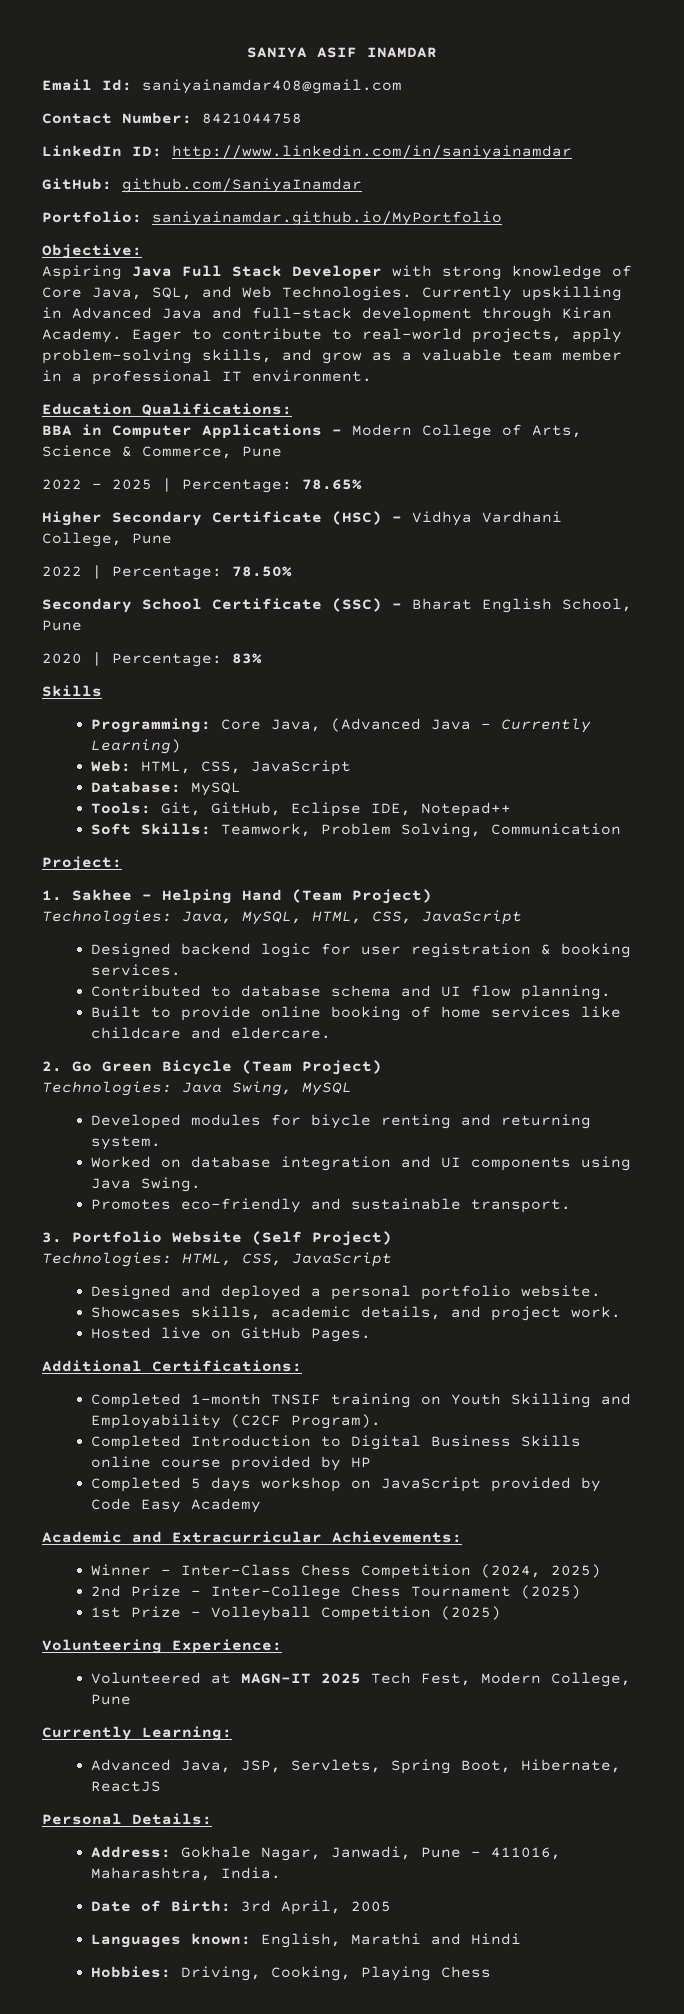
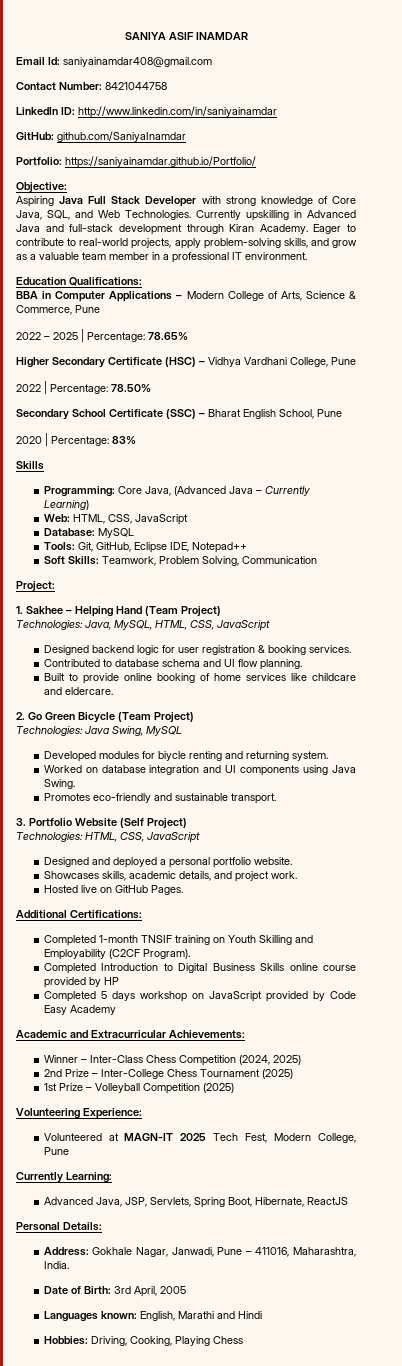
- Portfolio: saniyainamdar.github.io/MyPortfolio
+ Portfolio: https://saniyainamdar.github.io/Portfolio/

